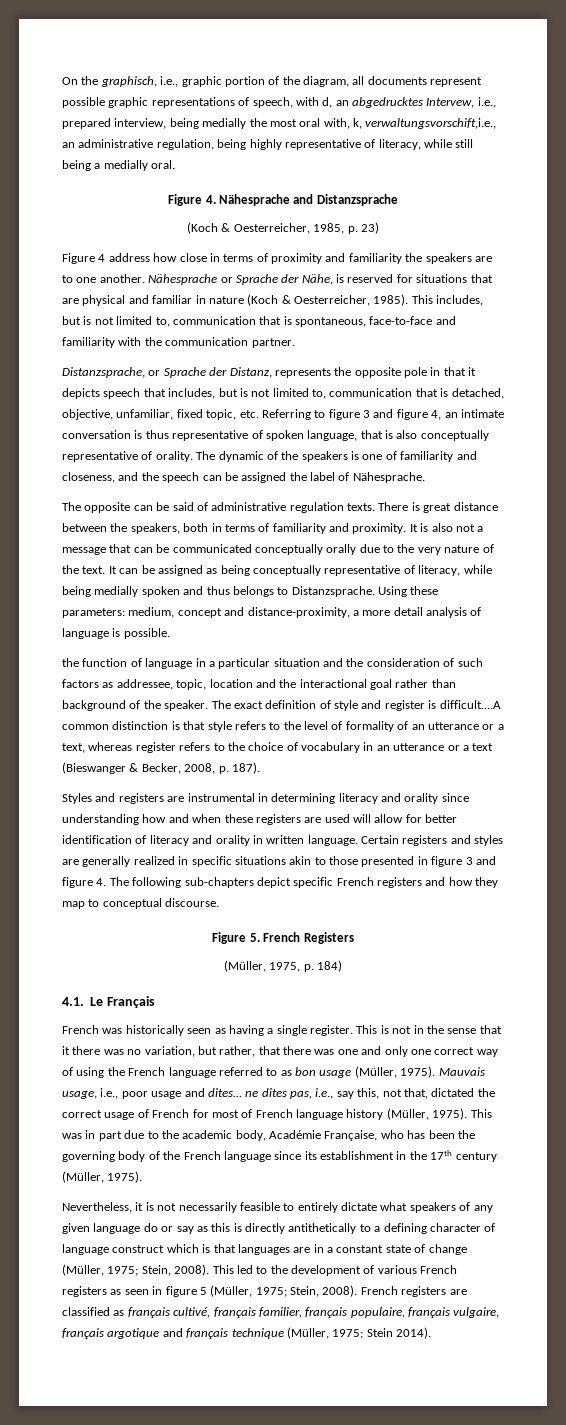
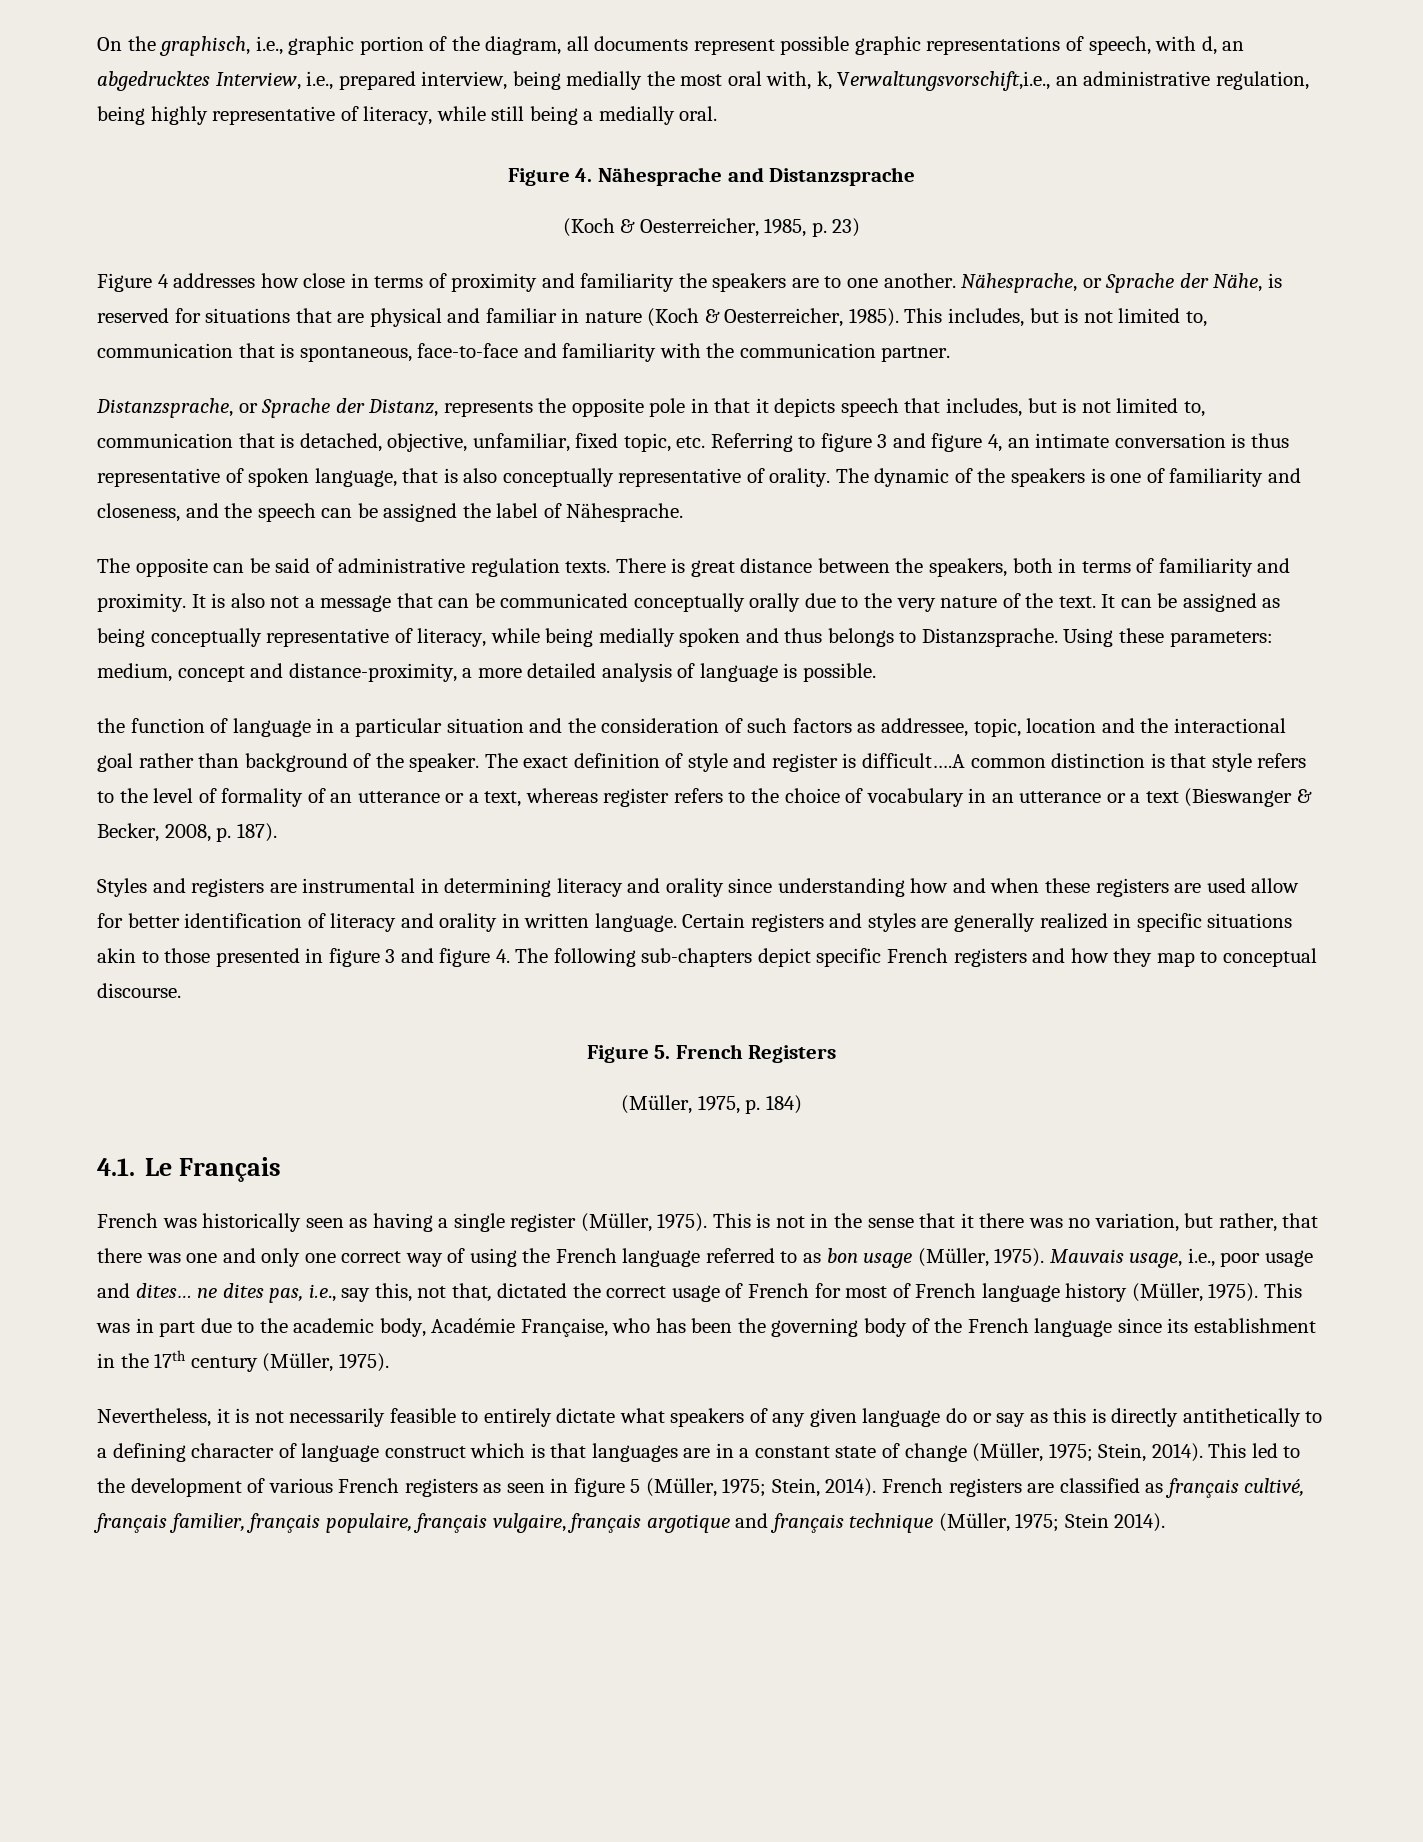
- On the graphisch, i.e., graphic portion of the diagram, all documents represent possible graphic representations of speech, with d, an abgedrucktes Intervew, i.e., prepared interview, being medially the most oral with, k, verwaltungsvorschift,i.e., an administrative regulation, being highly representative of literacy, while still being a medially oral.
+ On the graphisch, i.e., graphic portion of the diagram, all documents represent possible graphic representations of speech, with d, an abgedrucktes Interview, i.e., prepared interview, being medially the most oral with, k, Verwaltungsvorschift,i.e., an administrative regulation, being highly representative of literacy, while still being a medially oral.
- Figure 4 address how close in terms of proximity and familiarity the speakers are to one another.
+ Figure 4 addresses how close in terms of proximity and familiarity the speakers are to one another.
- Nähesprache or Sprache der Nähe, is reserved for situations that are physical and familiar in nature (Koch & Oesterreicher, 1985).
+ Nähesprache, or Sprache der Nähe, is reserved for situations that are physical and familiar in nature (Koch & Oesterreicher, 1985).
- Using these parameters: medium, concept and distance-proximity, a more detail analysis of language is possible.
+ Using these parameters: medium, concept and distance-proximity, a more detailed analysis of language is possible.
- Styles and registers are instrumental in determining literacy and orality since understanding how and when these registers are used will allow for better identification of literacy and orality in written language.
+ Styles and registers are instrumental in determining literacy and orality since understanding how and when these registers are used allow for better identification of literacy and orality in written language.
- French was historically seen as having a single register.
+ French was historically seen as having a single register (Müller, 1975).
- Nevertheless, it is not necessarily feasible to entirely dictate what speakers of any given language do or say as this is directly antithetically to a defining character of language construct which is that languages are in a constant state of change (Müller, 1975; Stein, 2008).
+ Nevertheless, it is not necessarily feasible to entirely dictate what speakers of any given language do or say as this is directly antithetically to a defining character of language construct which is that languages are in a constant state of change (Müller, 1975; Stein, 2014).
- This led to the development of various French registers as seen in figure 5 (Müller, 1975; Stein, 2008).
+ This led to the development of various French registers as seen in figure 5 (Müller, 1975; Stein, 2014).

